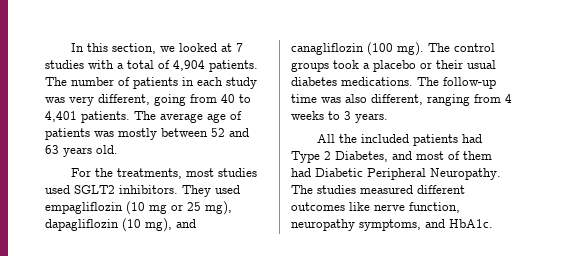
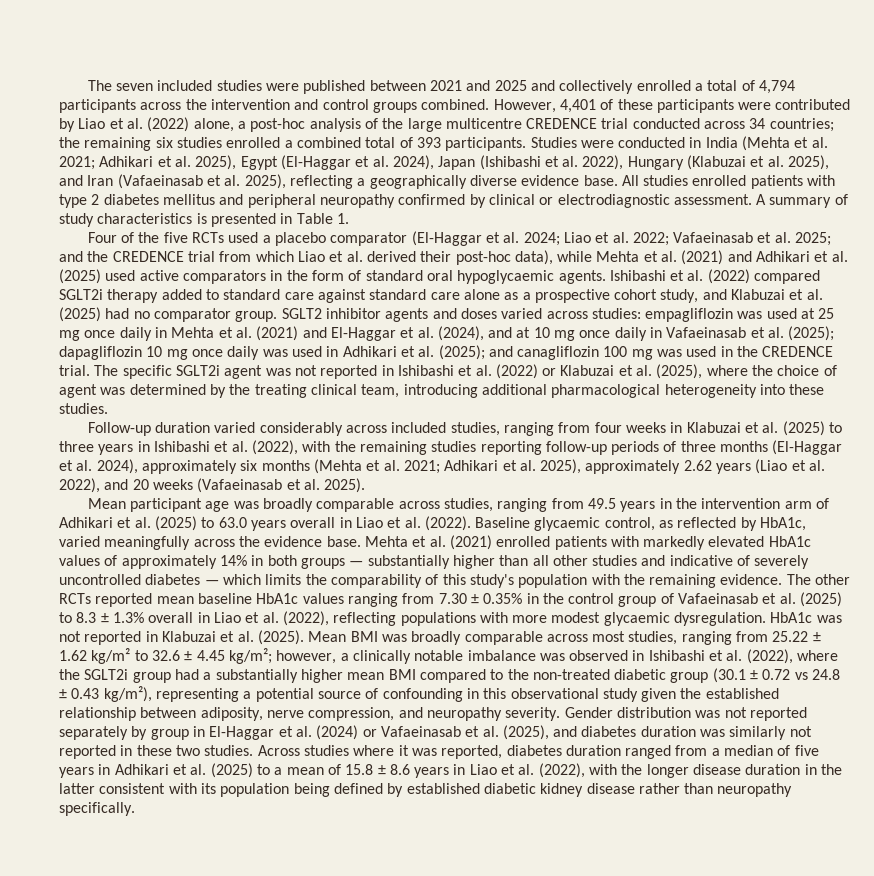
- In this section, we looked at 7 studies with a total of 4,904 patients. The number of patients in each study was very different, going from 40 to 4,401 patients. The average age of patients was mostly between 52 and 63 years old.
- For the treatments, most studies used SGLT2 inhibitors. They used empagliflozin (10 mg or 25 mg), dapagliflozin (10 mg), and canagliflozin (100 mg). The control groups took a placebo or their usual diabetes medications. The follow-up time was also different, ranging from 4 weeks to 3 years.
- All the included patients had Type 2 Diabetes, and most of them had Diabetic Peripheral Neuropathy. The studies measured different outcomes like nerve function, neuropathy symptoms, and HbA1c.
+ The seven included studies were published between 2021 and 2025 and collectively enrolled a total of 4,794 participants across the intervention and control groups combined. However, 4,401 of these participants were contributed by Liao et al. (2022) alone, a post-hoc analysis of the large multicentre CREDENCE trial conducted across 34 countries; the remaining six studies enrolled a combined total of 393 participants. Studies were conducted in India (Mehta et al. 2021; Adhikari et al. 2025), Egypt (El-Haggar et al. 2024), Japan (Ishibashi et al. 2022), Hungary (Klabuzai et al. 2025), and Iran (Vafaeinasab et al. 2025), reflecting a geographically diverse evidence base. All studies enrolled patients with type 2 diabetes mellitus and peripheral neuropathy confirmed by clinical or electrodiagnostic assessment. A summary of study characteristics is presented in Table 1.
+ Four of the five RCTs used a placebo comparator (El-Haggar et al. 2024; Liao et al. 2022; Vafaeinasab et al. 2025; and the CREDENCE trial from which Liao et al. derived their post-hoc data), while Mehta et al. (2021) and Adhikari et al. (2025) used active comparators in the form of standard oral hypoglycaemic agents. Ishibashi et al. (2022) compared SGLT2i therapy added to standard care against standard care alone as a prospective cohort study, and Klabuzai et al. (2025) had no comparator group. SGLT2 inhibitor agents and doses varied across studies: empagliflozin was used at 25 mg once daily in Mehta et al. (2021) and El-Haggar et al. (2024), and at 10 mg once daily in Vafaeinasab et al. (2025); dapagliflozin 10 mg once daily was used in Adhikari et al. (2025); and canagliflozin 100 mg was used in the CREDENCE trial. The specific SGLT2i agent was not reported in Ishibashi et al. (2022) or Klabuzai et al. (2025), where the choice of agent was determined by the treating clinical team, introducing additional pharmacological heterogeneity into these studies.
+ Follow-up duration varied considerably across included studies, ranging from four weeks in Klabuzai et al. (2025) to three years in Ishibashi et al. (2022), with the remaining studies reporting follow-up periods of three months (El-Haggar et al. 2024), approximately six months (Mehta et al. 2021; Adhikari et al. 2025), approximately 2.62 years (Liao et al. 2022), and 20 weeks (Vafaeinasab et al. 2025).
+ Mean participant age was broadly comparable across studies, ranging from 49.5 years in the intervention arm of Adhikari et al. (2025) to 63.0 years overall in Liao et al. (2022). Baseline glycaemic control, as reflected by HbA1c, varied meaningfully across the evidence base. Mehta et al. (2021) enrolled patients with markedly elevated HbA1c values of approximately 14% in both groups — substantially higher than all other studies and indicative of severely uncontrolled diabetes — which limits the comparability of this study's population with the remaining evidence. The other RCTs reported mean baseline HbA1c values ranging from 7.30 ± 0.35% in the control group of Vafaeinasab et al. (2025) to 8.3 ± 1.3% overall in Liao et al. (2022), reflecting populations with more modest glycaemic dysregulation. HbA1c was not reported in Klabuzai et al. (2025). Mean BMI was broadly comparable across most studies, ranging from 25.22 ± 1.62 kg/m² to 32.6 ± 4.45 kg/m²; however, a clinically notable imbalance was observed in Ishibashi et al. (2022), where the SGLT2i group had a substantially higher mean BMI compared to the non-treated diabetic group (30.1 ± 0.72 vs 24.8 ± 0.43 kg/m²), representing a potential source of confounding in this observational study given the established relationship between adiposity, nerve compression, and neuropathy severity. Gender distribution was not reported separately by group in El-Haggar et al. (2024) or Vafaeinasab et al. (2025), and diabetes duration was similarly not reported in these two studies. Across studies where it was reported, diabetes duration ranged from a median of five years in Adhikari et al. (2025) to a mean of 15.8 ± 8.6 years in Liao et al. (2022), with the longer disease duration in the latter consistent with its population being defined by established diabetic kidney disease rather than neuropathy specifically.

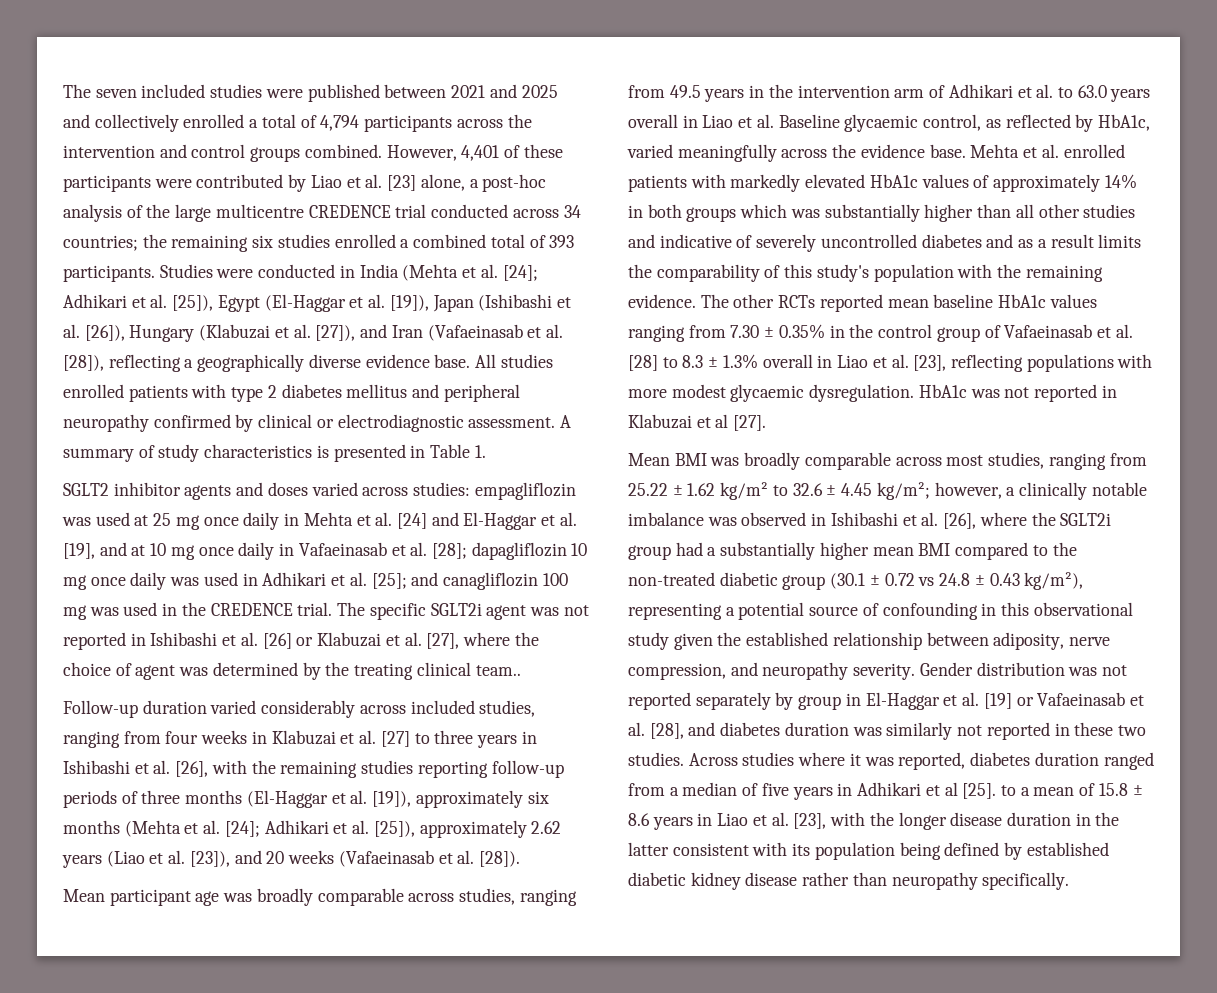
- However, 4,401 of these participants were contributed by Liao et al. (2022) alone, a post-hoc analysis of the large multicentre CREDENCE trial conducted across 34 countries; the remaining six studies enrolled a combined total of 393 participants.
+ However, 4,401 of these participants were contributed by Liao et al. [23] alone, a post-hoc analysis of the large multicentre CREDENCE trial conducted across 34 countries; the remaining six studies enrolled a combined total of 393 participants.
- Studies were conducted in India (Mehta et al. 2021; Adhikari et al. 2025), Egypt (El-Haggar et al. 2024), Japan (Ishibashi et al. 2022), Hungary (Klabuzai et al. 2025), and Iran (Vafaeinasab et al. 2025), reflecting a geographically diverse evidence base.
+ Studies were conducted in India (Mehta et al. [24]; Adhikari et al. [25]), Egypt (El-Haggar et al. [19]), Japan (Ishibashi et al. [26]), Hungary (Klabuzai et al. [27]), and Iran (Vafaeinasab et al. [28]), reflecting a geographically diverse evidence base.
- Four of the five RCTs used a placebo comparator (El-Haggar et al. 2024; Liao et al. 2022; Vafaeinasab et al. 2025; and the CREDENCE trial from which Liao et al. derived their post-hoc data), while Mehta et al. (2021) and Adhikari et al. (2025) used active comparators in the form of standard oral hypoglycaemic agents. Ishibashi et al. (2022) compared SGLT2i therapy added to standard care against standard care alone as a prospective cohort study, and Klabuzai et al. (2025) had no comparator group. SGLT2 inhibitor agents and doses varied across studies: empagliflozin was used at 25 mg once daily in Mehta et al. (2021) and El-Haggar et al. (2024), and at 10 mg once daily in Vafaeinasab et al. (2025); dapagliflozin 10 mg once daily was used in Adhikari et al. (2025); and canagliflozin 100 mg was used in the CREDENCE trial.
+ SGLT2 inhibitor agents and doses varied across studies: empagliflozin was used at 25 mg once daily in Mehta et al. [24] and El-Haggar et al. [19], and at 10 mg once daily in Vafaeinasab et al. [28]; dapagliflozin 10 mg once daily was used in Adhikari et al. [25]; and canagliflozin 100 mg was used in the CREDENCE trial.
- The specific SGLT2i agent was not reported in Ishibashi et al. (2022) or Klabuzai et al. (2025), where the choice of agent was determined by the treating clinical team, introducing additional pharmacological heterogeneity into these studies.
+ The specific SGLT2i agent was not reported in Ishibashi et al. [26] or Klabuzai et al. [27], where the choice of agent was determined by the treating clinical team..
- Follow-up duration varied considerably across included studies, ranging from four weeks in Klabuzai et al. (2025) to three years in Ishibashi et al. (2022), with the remaining studies reporting follow-up periods of three months (El-Haggar et al. 2024), approximately six months (Mehta et al. 2021; Adhikari et al. 2025), approximately 2.62 years (Liao et al. 2022), and 20 weeks (Vafaeinasab et al. 2025).
+ Follow-up duration varied considerably across included studies, ranging from four weeks in Klabuzai et al. [27] to three years in Ishibashi et al. [26], with the remaining studies reporting follow-up periods of three months (El-Haggar et al. [19]), approximately six months (Mehta et al. [24]; Adhikari et al. [25]), approximately 2.62 years (Liao et al. [23]), and 20 weeks (Vafaeinasab et al. [28]).
- Mean participant age was broadly comparable across studies, ranging from 49.5 years in the intervention arm of Adhikari et al. (2025) to 63.0 years overall in Liao et al. (2022). Baseline glycaemic control, as reflected by HbA1c, varied meaningfully across the evidence base.
+ Mean participant age was broadly comparable across studies, ranging from 49.5 years in the intervention arm of Adhikari et al. to 63.0 years overall in Liao et al. Baseline glycaemic control, as reflected by HbA1c, varied meaningfully across the evidence base.
- Mehta et al. (2021) enrolled patients with markedly elevated HbA1c values of approximately 14% in both groups — substantially higher than all other studies and indicative of severely uncontrolled diabetes — which limits the comparability of this study's population with the remaining evidence.
+ Mehta et al. enrolled patients with markedly elevated HbA1c values of approximately 14% in both groups which was substantially higher than all other studies and indicative of severely uncontrolled diabetes and as a result limits the comparability of this study's population with the remaining evidence.
- The other RCTs reported mean baseline HbA1c values ranging from 7.30 ± 0.35% in the control group of Vafaeinasab et al. (2025) to 8.3 ± 1.3% overall in Liao et al. (2022), reflecting populations with more modest glycaemic dysregulation.
+ The other RCTs reported mean baseline HbA1c values ranging from 7.30 ± 0.35% in the control group of Vafaeinasab et al. [28] to 8.3 ± 1.3% overall in Liao et al. [23], reflecting populations with more modest glycaemic dysregulation.
- HbA1c was not reported in Klabuzai et al. (2025). Mean BMI was broadly comparable across most studies, ranging from 25.22 ± 1.62 kg/m² to 32.6 ± 4.45 kg/m²;
+ HbA1c was not reported in Klabuzai et al [27].
+ Mean BMI was broadly comparable across most studies, ranging from 25.22 ± 1.62 kg/m² to 32.6 ± 4.45 kg/m²;
- however, a clinically notable imbalance was observed in Ishibashi et al. (2022), where the SGLT2i group had a substantially higher mean BMI compared to the non-treated diabetic group (30.1 ± 0.72 vs 24.8 ± 0.43 kg/m²), representing a potential source of confounding in this observational study given the established relationship between adiposity, nerve compression, and neuropathy severity.
+ however, a clinically notable imbalance was observed in Ishibashi et al. [26], where the SGLT2i group had a substantially higher mean BMI compared to the non-treated diabetic group (30.1 ± 0.72 vs 24.8 ± 0.43 kg/m²), representing a potential source of confounding in this observational study given the established relationship between adiposity, nerve compression, and neuropathy severity.
- Gender distribution was not reported separately by group in El-Haggar et al. (2024) or Vafaeinasab et al. (2025), and diabetes duration was similarly not reported in these two studies.
+ Gender distribution was not reported separately by group in El-Haggar et al. [19] or Vafaeinasab et al. [28], and diabetes duration was similarly not reported in these two studies.
- Across studies where it was reported, diabetes duration ranged from a median of five years in Adhikari et al. (2025) to a mean of 15.8 ± 8.6 years in Liao et al. (2022), with the longer disease duration in the latter consistent with its population being defined by established diabetic kidney disease rather than neuropathy specifically.
+ Across studies where it was reported, diabetes duration ranged from a median of five years in Adhikari et al [25]. to a mean of 15.8 ± 8.6 years in Liao et al. [23], with the longer disease duration in the latter consistent with its population being defined by established diabetic kidney disease rather than neuropathy specifically.

